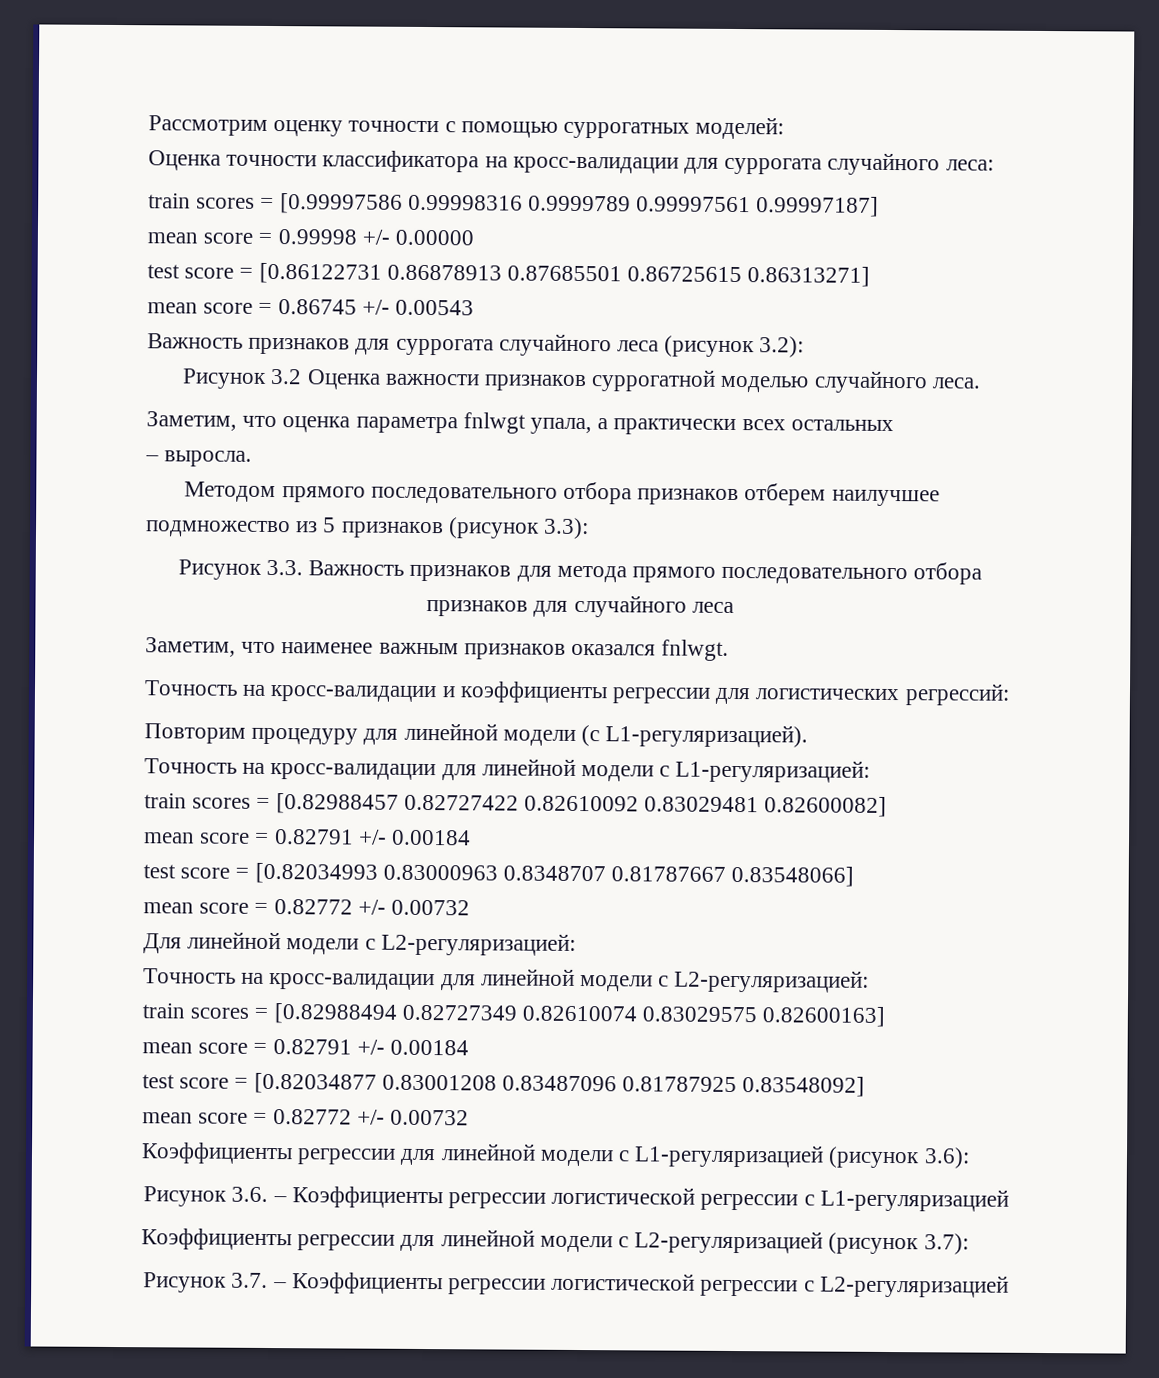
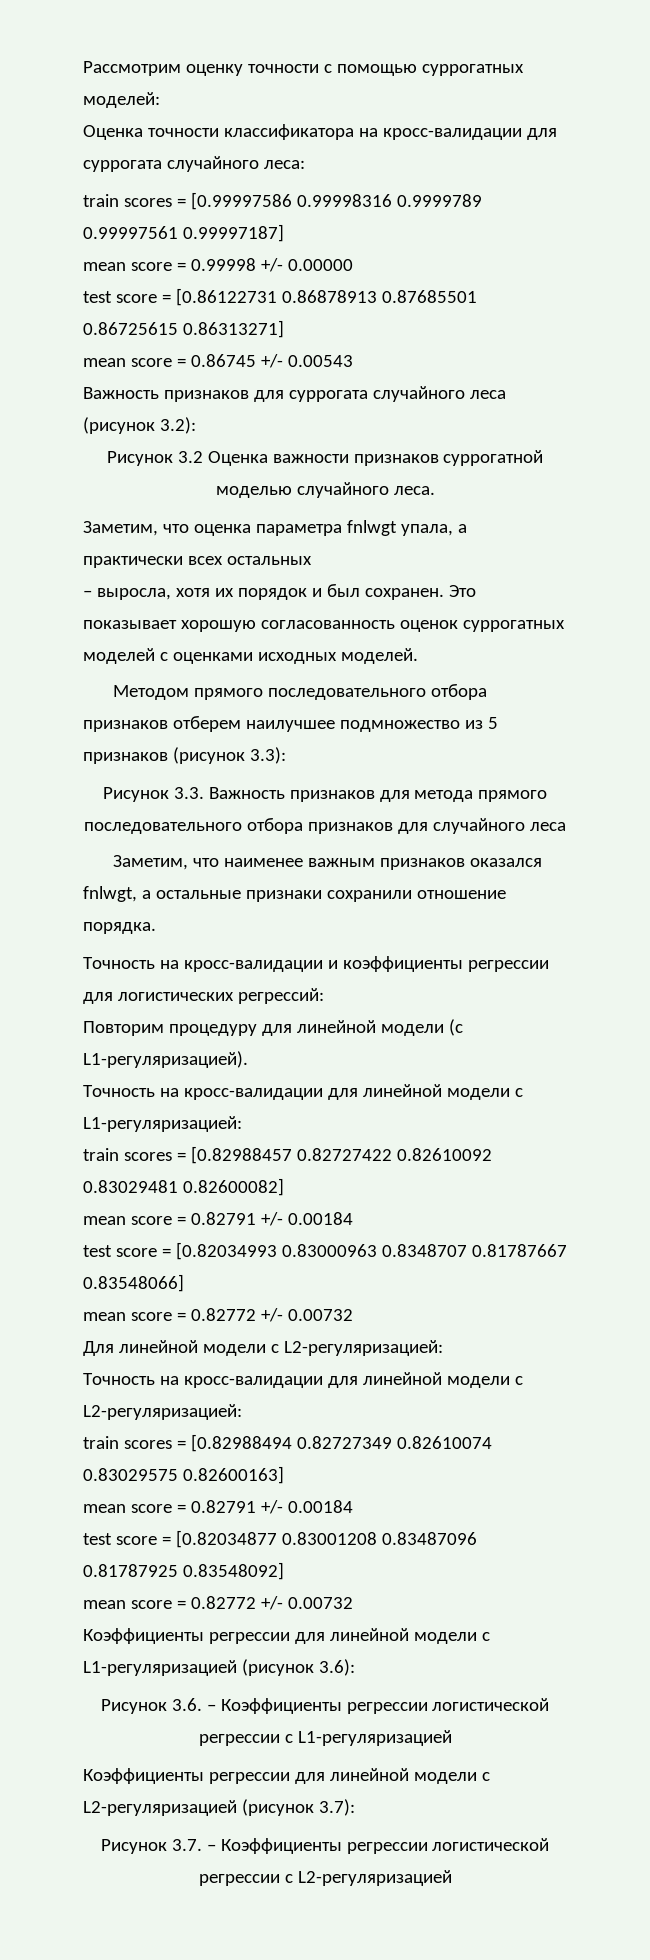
- – выросла.
+ – выросла, хотя их порядок и был сохранен. Это показывает хорошую согласованность оценок суррогатных моделей с оценками исходных моделей.
- Заметим, что наименее важным признаков оказался fnlwgt.
+ Заметим, что наименее важным признаков оказался fnlwgt, а остальные признаки сохранили отношение порядка.

